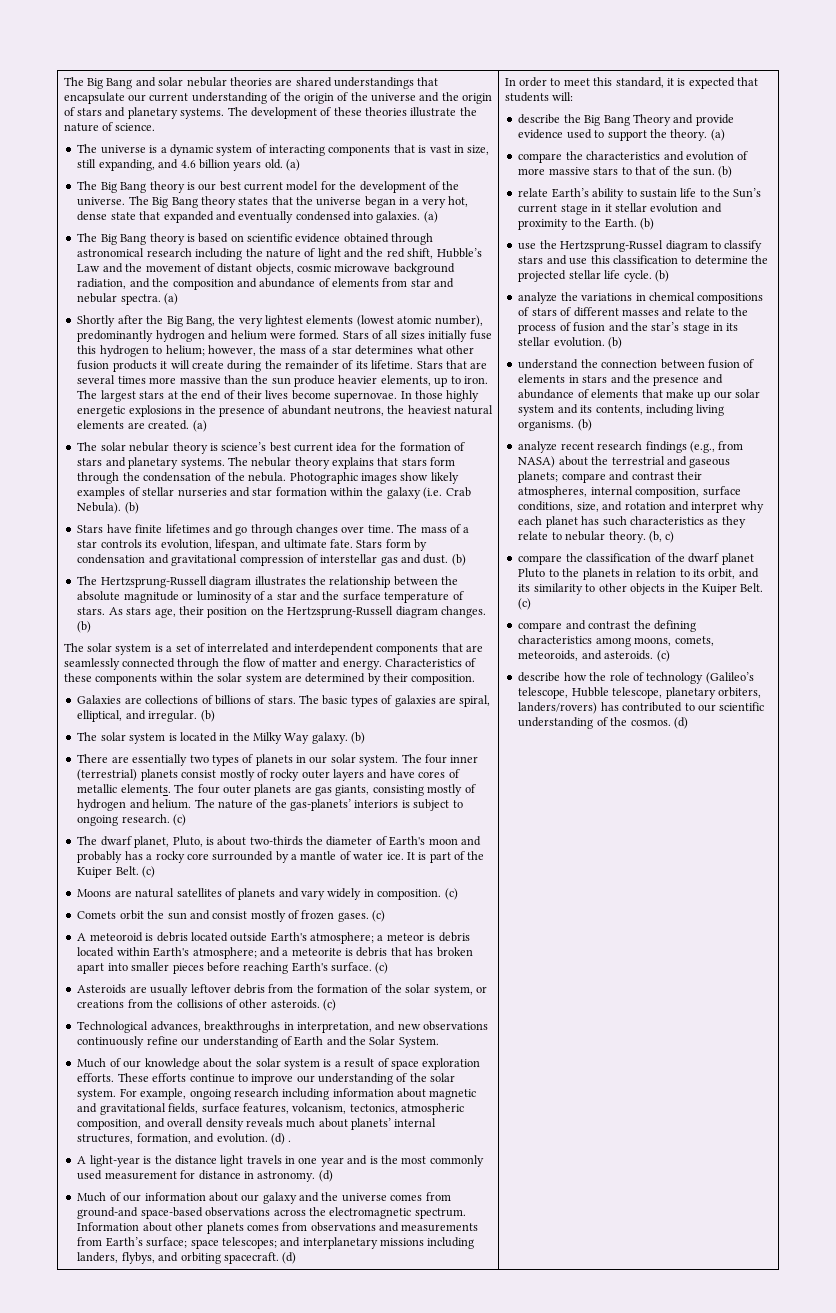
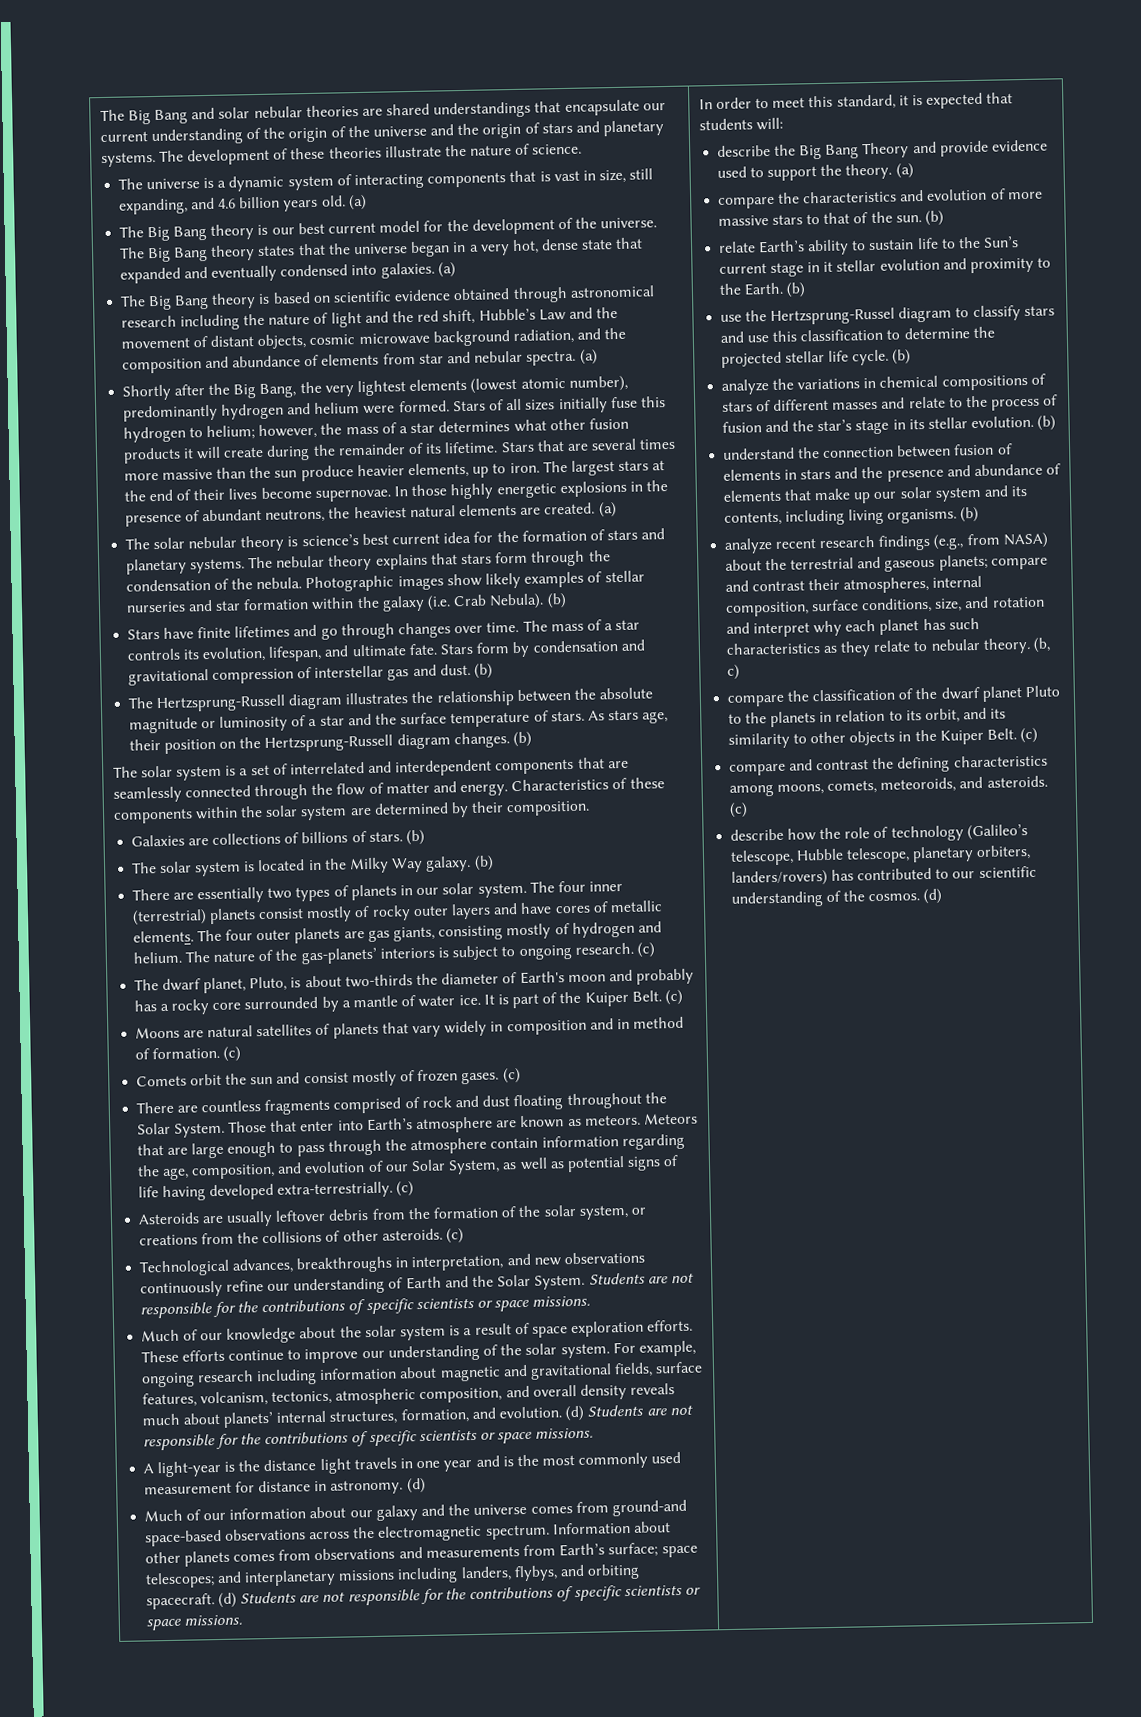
- The basic types of galaxies are spiral, elliptical, and irregular.
- Moons are natural satellites of planets and vary widely in composition.
+ Moons are natural satellites of planets that vary widely in composition and in method of formation.
- A meteoroid is debris located outside Earth's atmosphere; a meteor is debris located within Earth's atmosphere; and a meteorite is debris that has broken apart into smaller pieces before reaching Earth's surface.
+ There are countless fragments comprised of rock and dust floating throughout the Solar System. Those that enter into Earth’s atmosphere are known as meteors. Meteors that are large enough to pass through the atmosphere contain information regarding the age, composition, and evolution of our Solar System, as well as potential signs of life having developed extra-terrestrially.
- Technological advances, breakthroughs in interpretation, and new observations continuously refine our understanding of Earth and the Solar System.
+ Technological advances, breakthroughs in interpretation, and new observations continuously refine our understanding of Earth and the Solar System. Students are not responsible for the contributions of specific scientists or space missions.
- For example, ongoing research including information about magnetic and gravitational fields, surface features, volcanism, tectonics, atmospheric composition, and overall density reveals much about planets’ internal structures, formation, and evolution. (d) .
+ For example, ongoing research including information about magnetic and gravitational fields, surface features, volcanism, tectonics, atmospheric composition, and overall density reveals much about planets’ internal structures, formation, and evolution. (d) Students are not responsible for the contributions of specific scientists or space missions.
- Information about other planets comes from observations and measurements from Earth’s surface; space telescopes; and interplanetary missions including landers, flybys, and orbiting spacecraft. (d)
+ Information about other planets comes from observations and measurements from Earth’s surface; space telescopes; and interplanetary missions including landers, flybys, and orbiting spacecraft. (d) Students are not responsible for the contributions of specific scientists or space missions.

